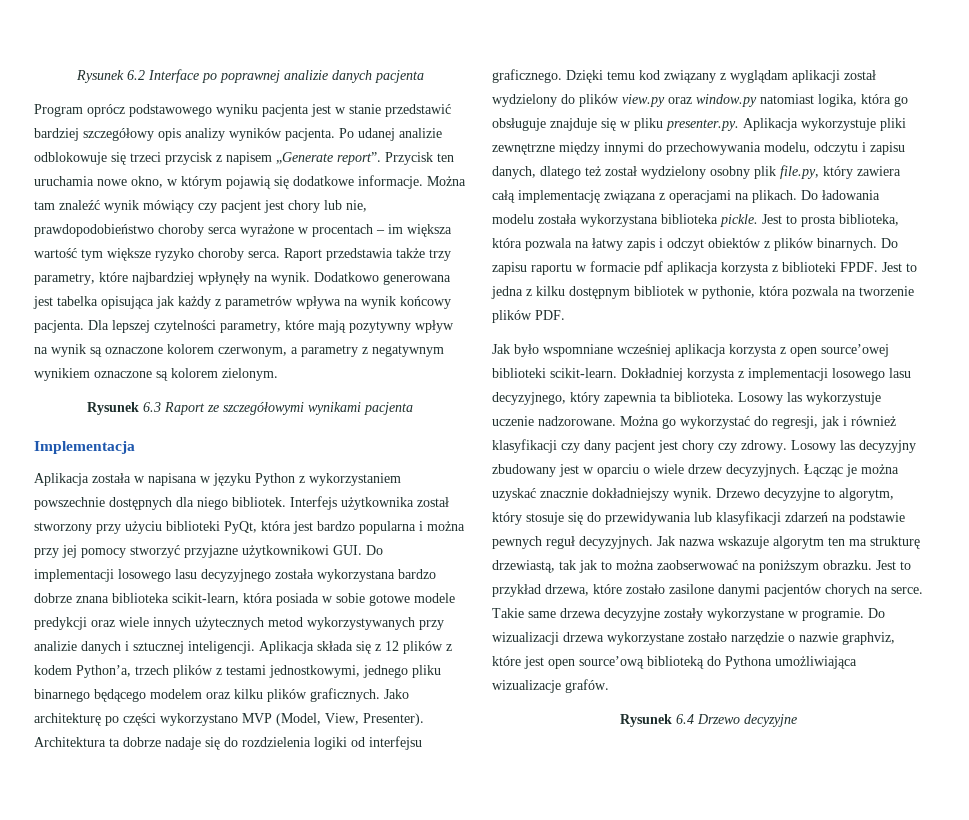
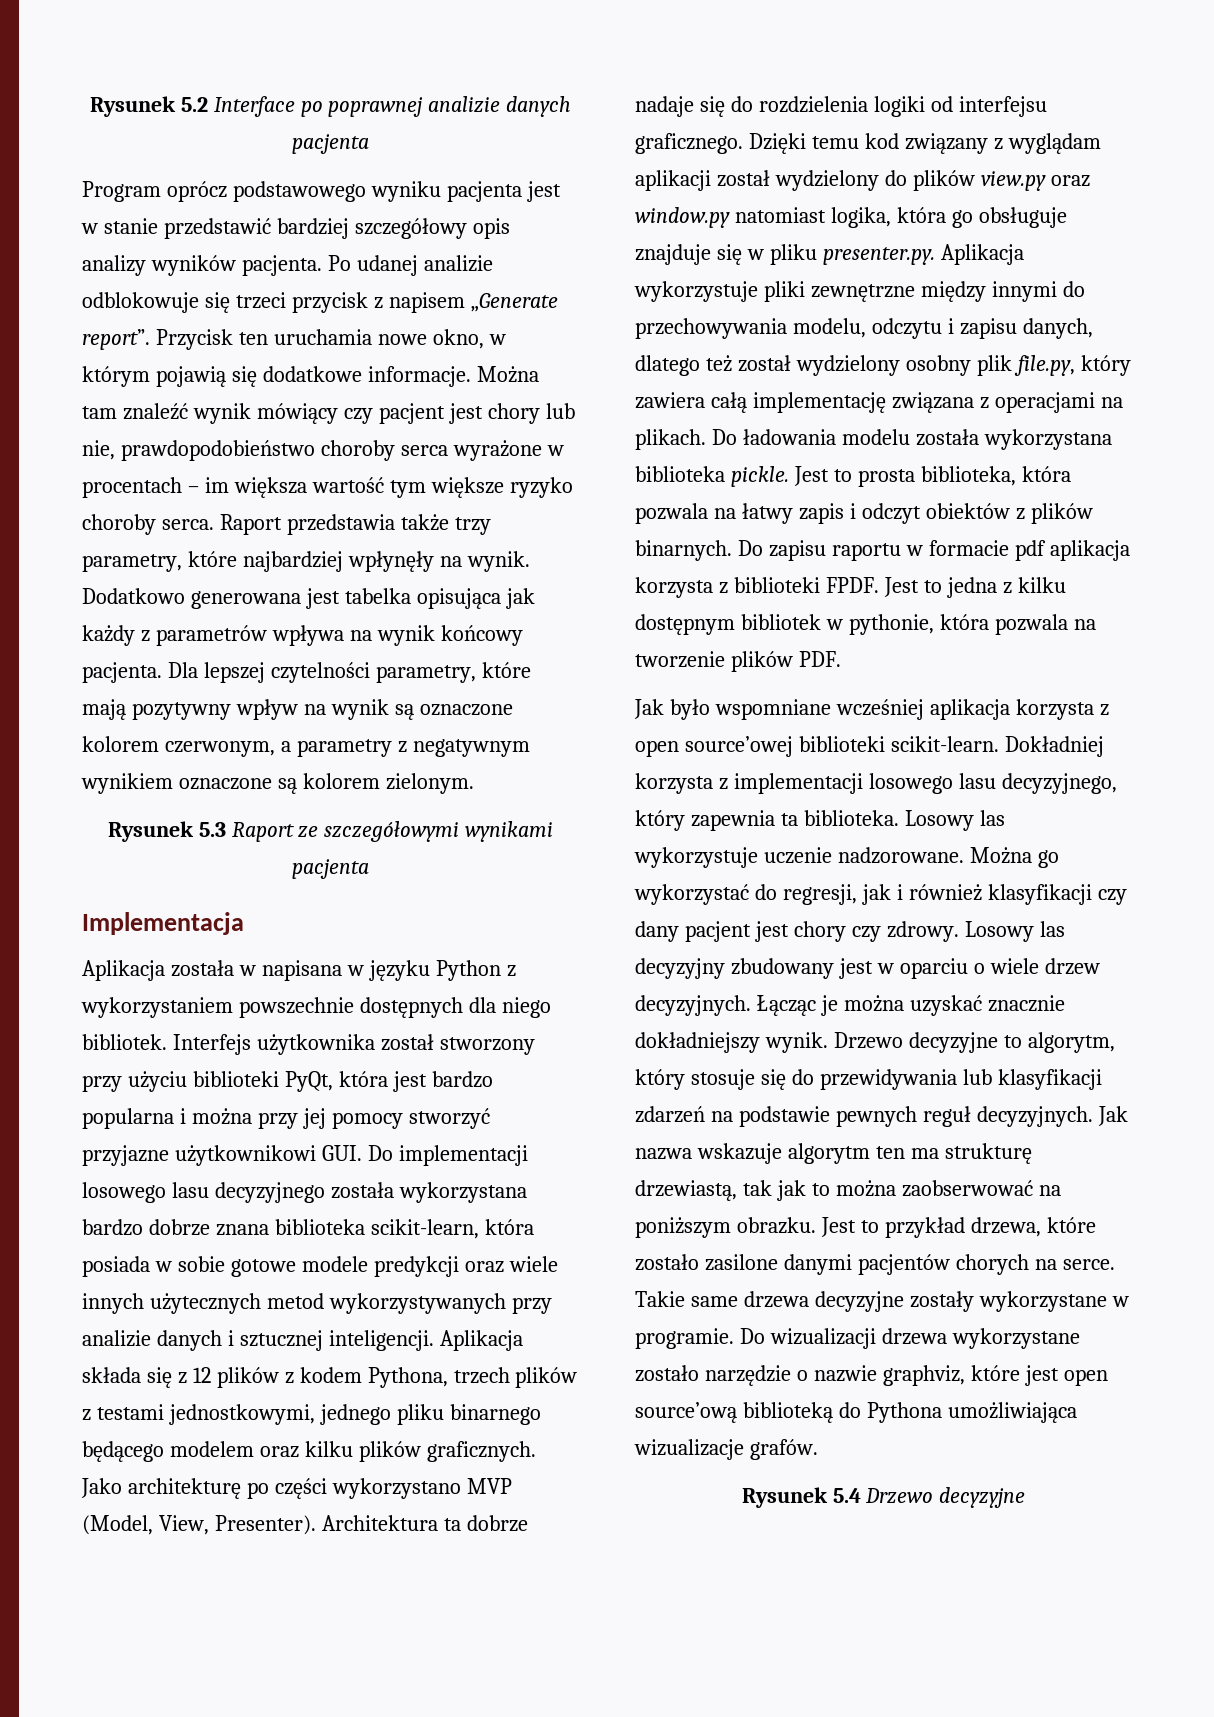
- Rysunek 6.2 Interface po poprawnej analizie danych pacjenta
+ Rysunek 5.2 Interface po poprawnej analizie danych pacjenta
- Rysunek 6.3 Raport ze szczegółowymi wynikami pacjenta
+ Rysunek 5.3 Raport ze szczegółowymi wynikami pacjenta
- Aplikacja składa się z 12 plików z kodem Python’a, trzech plików z testami jednostkowymi, jednego pliku binarnego będącego modelem oraz kilku plików graficznych.
+ Aplikacja składa się z 12 plików z kodem Pythona, trzech plików z testami jednostkowymi, jednego pliku binarnego będącego modelem oraz kilku plików graficznych.
- Rysunek 6.4 Drzewo decyzyjne
+ Rysunek 5.4 Drzewo decyzyjne

